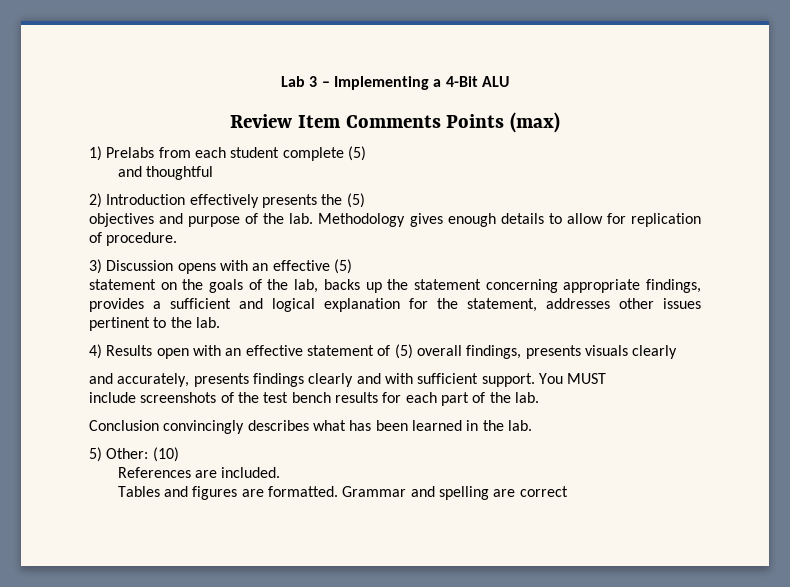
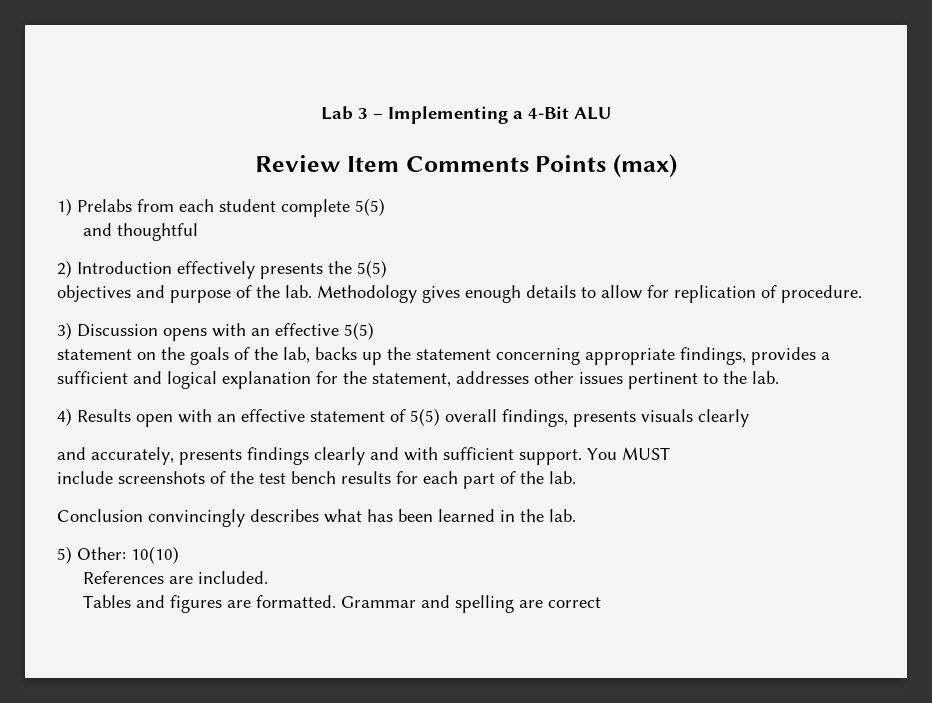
- 1) Prelabs from each student complete (5)
+ 1) Prelabs from each student complete 5(5)
- 2) Introduction effectively presents the (5)
+ 2) Introduction effectively presents the 5(5)
- 3) Discussion opens with an effective (5)
+ 3) Discussion opens with an effective 5(5)
- 4) Results open with an effective statement of (5) overall findings, presents visuals clearly
+ 4) Results open with an effective statement of 5(5) overall findings, presents visuals clearly
- 5) Other: (10)
+ 5) Other: 10(10)

